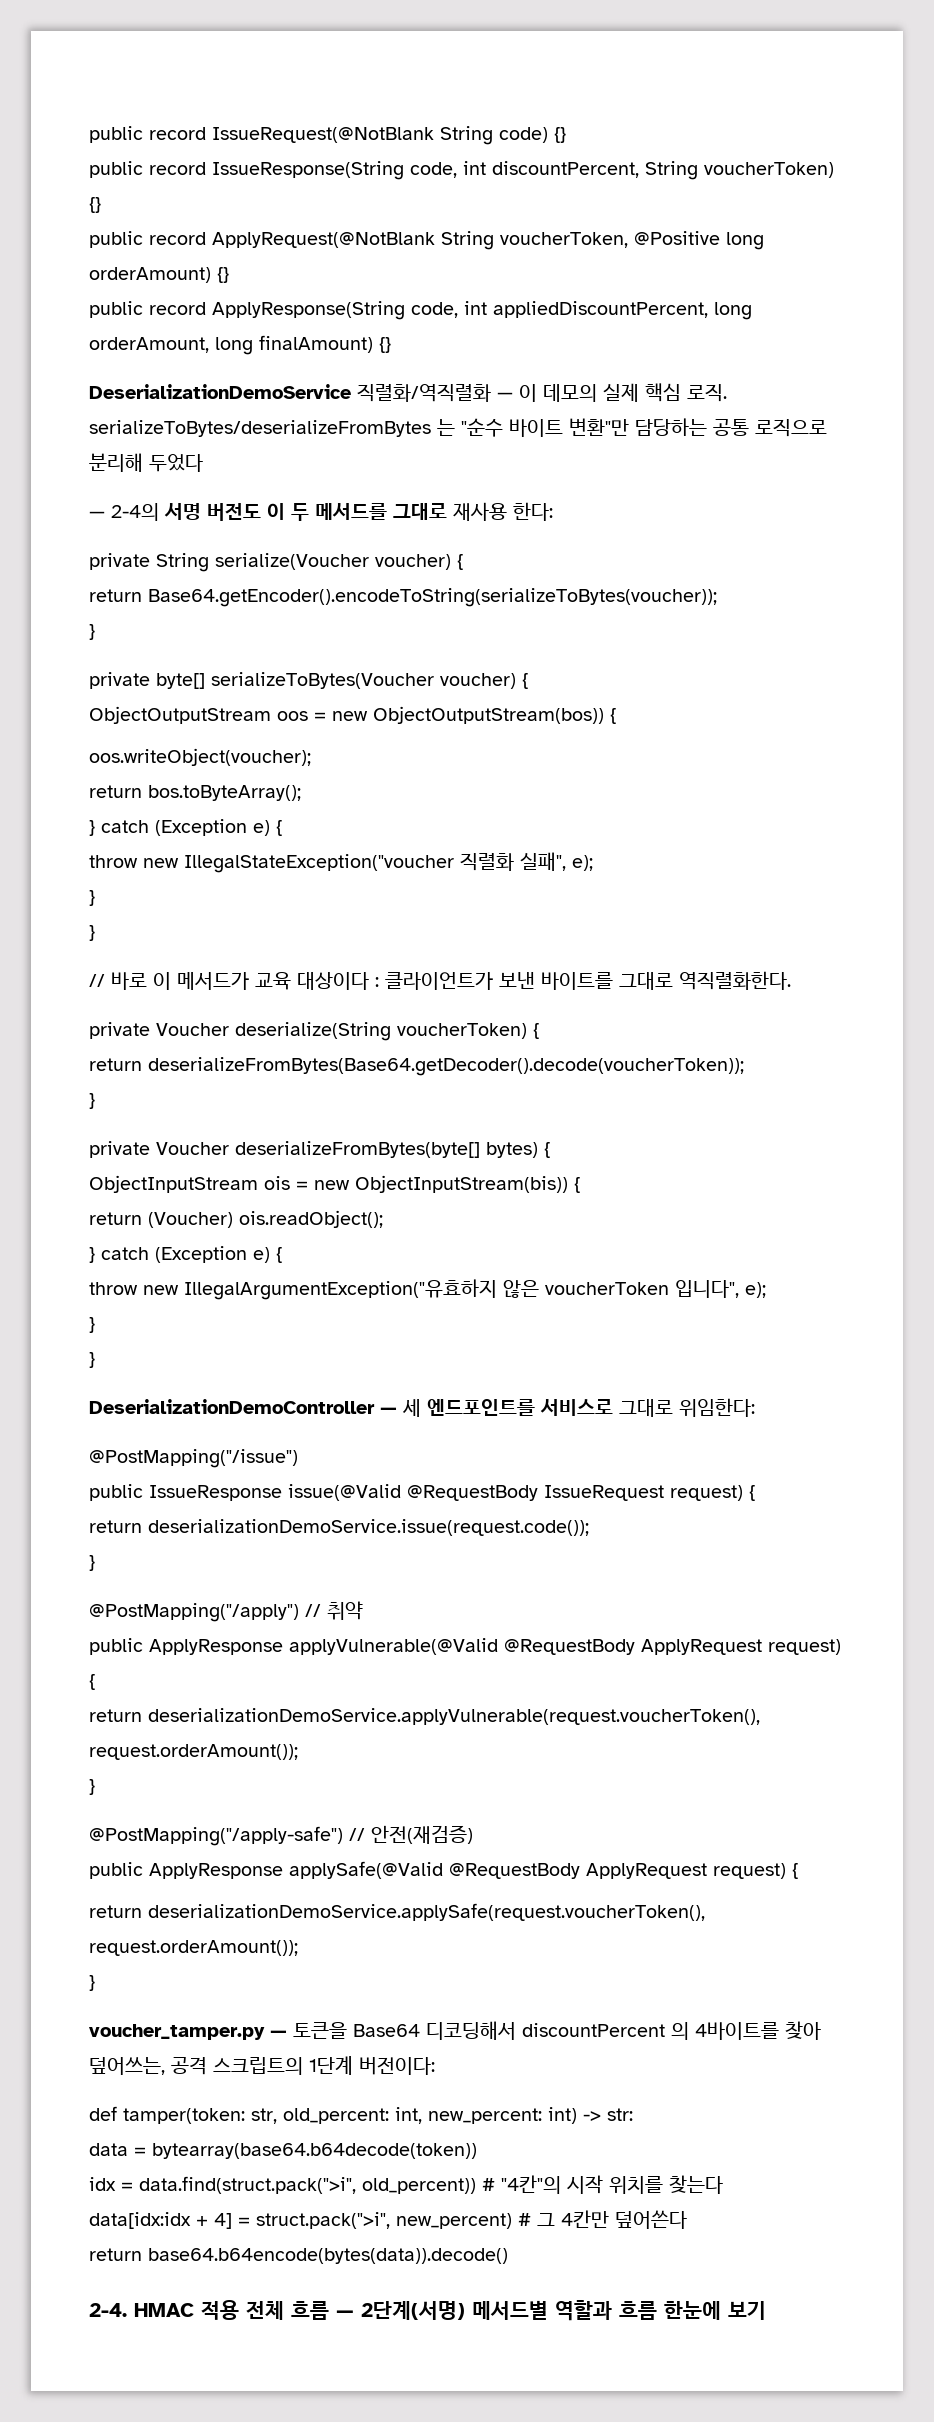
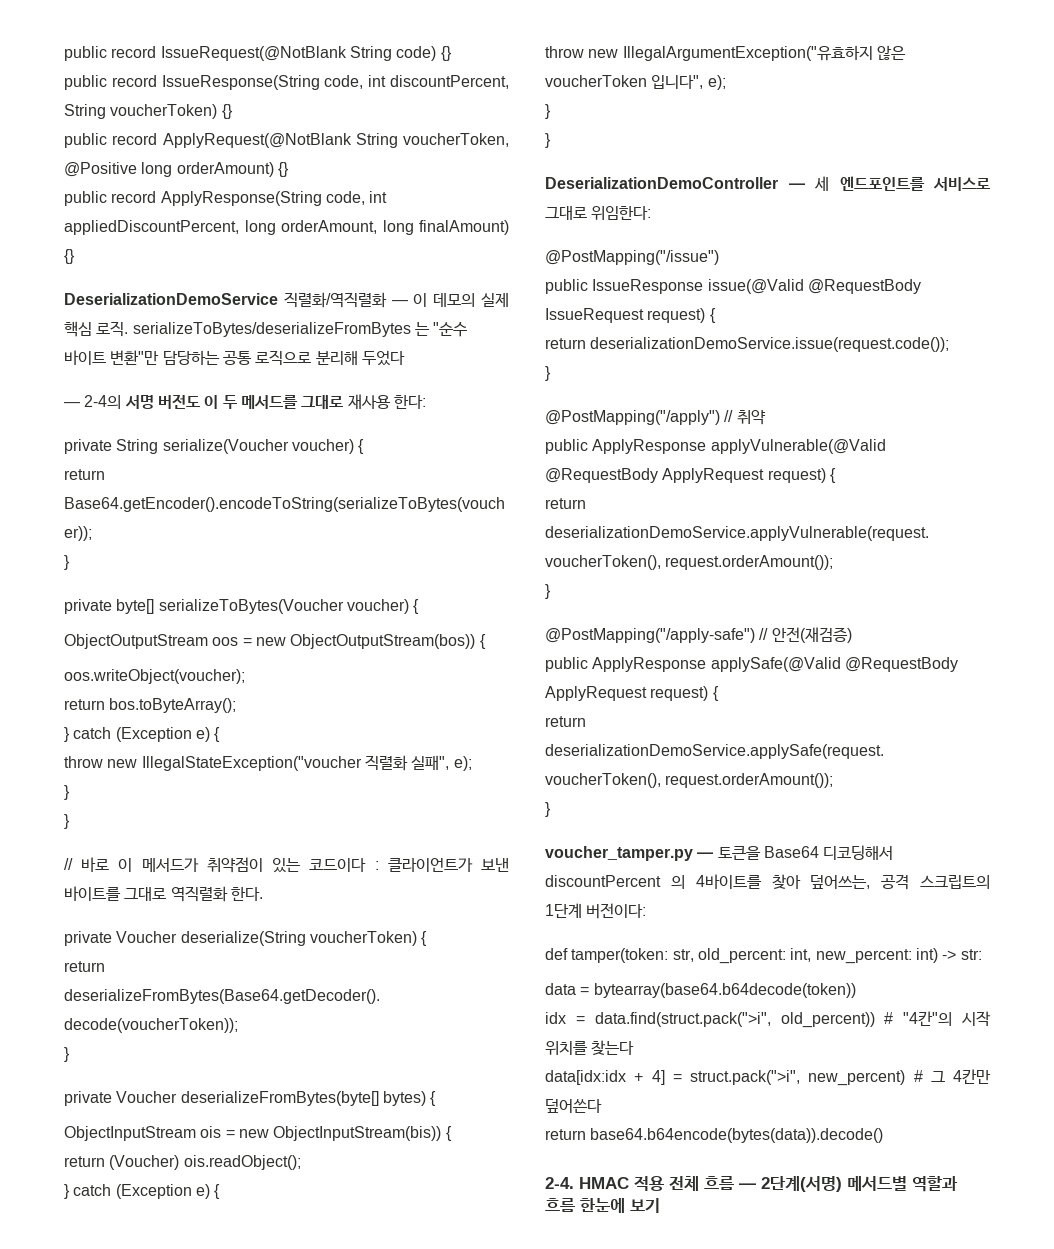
- // 바로 이 메서드가 교육 대상이다 : 클라이언트가 보낸 바이트를 그대로 역직렬화한다.
+ // 바로 이 메서드가 취약점이 있는 코드이다 : 클라이언트가 보낸 바이트를 그대로 역직렬화 한다.

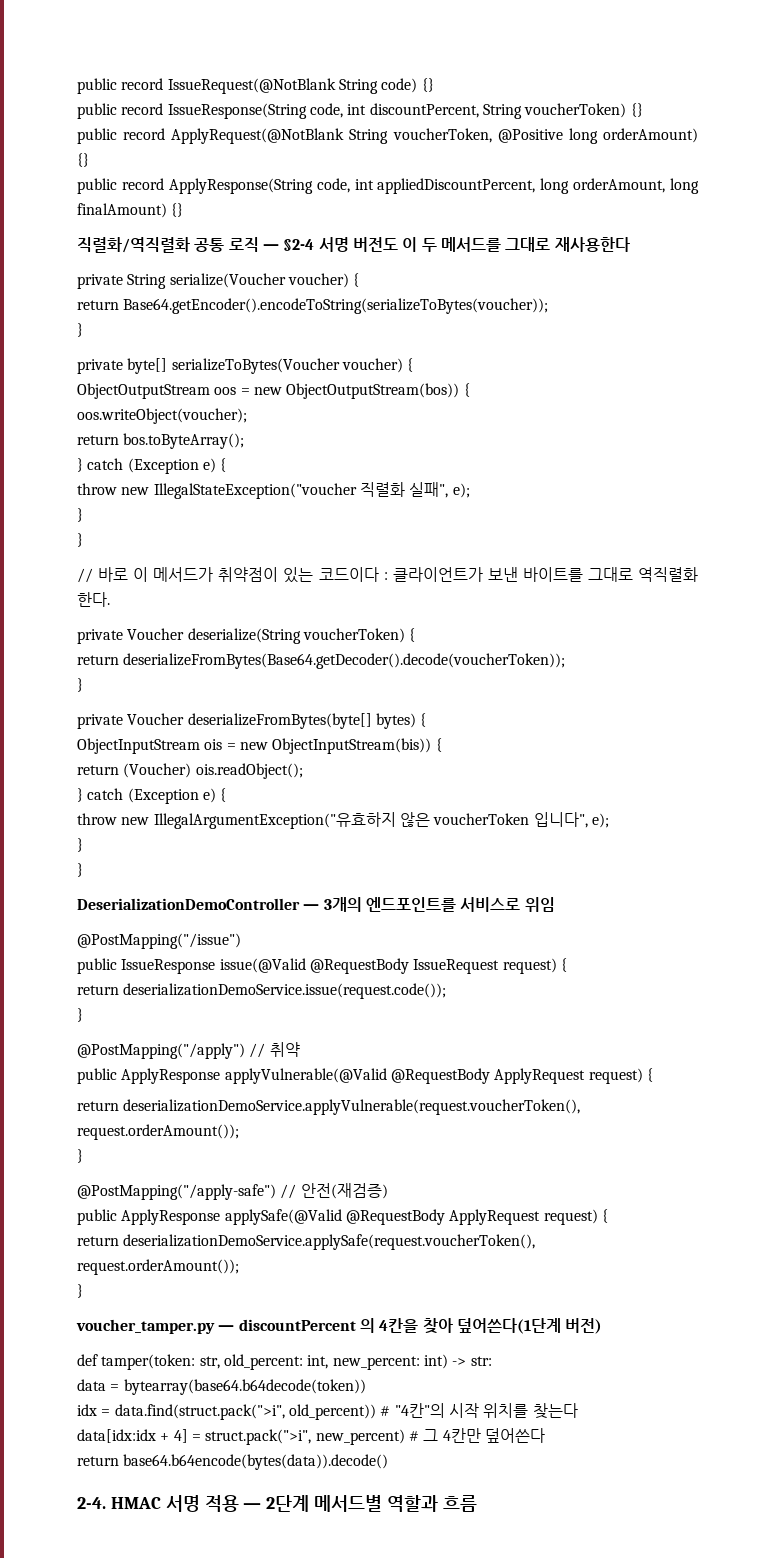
- DeserializationDemoService 직렬화/역직렬화 — 이 데모의 실제 핵심 로직. serializeToBytes/deserializeFromBytes 는 "순수 바이트 변환"만 담당하는 공통 로직으로 분리해 두었다
- — 2-4의 서명 버전도 이 두 메서드를 그대로 재사용 한다:
+ 직렬화/역직렬화 공통 로직 — §2-4 서명 버전도 이 두 메서드를 그대로 재사용한다
- DeserializationDemoController — 세 엔드포인트를 서비스로 그대로 위임한다:
+ DeserializationDemoController — 3개의 엔드포인트를 서비스로 위임
- voucher_tamper.py — 토큰을 Base64 디코딩해서 discountPercent 의 4바이트를 찾아 덮어쓰는, 공격 스크립트의 1단계 버전이다:
+ voucher_tamper.py — discountPercent 의 4칸을 찾아 덮어쓴다(1단계 버전)
- HMAC 적용 전체 흐름 — 2단계(서명) 메서드별 역할과 흐름 한눈에 보기
+ HMAC 서명 적용 — 2단계 메서드별 역할과 흐름

